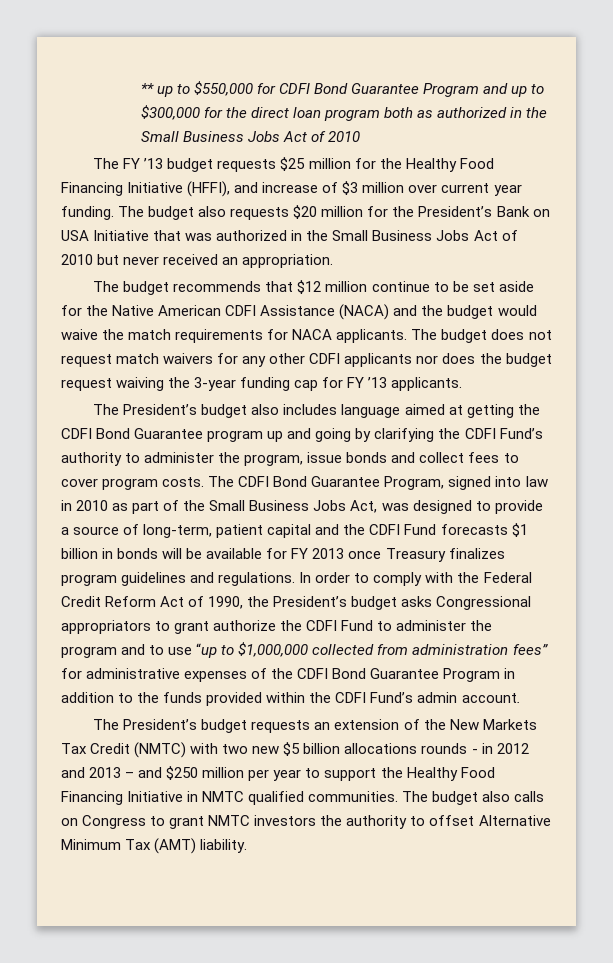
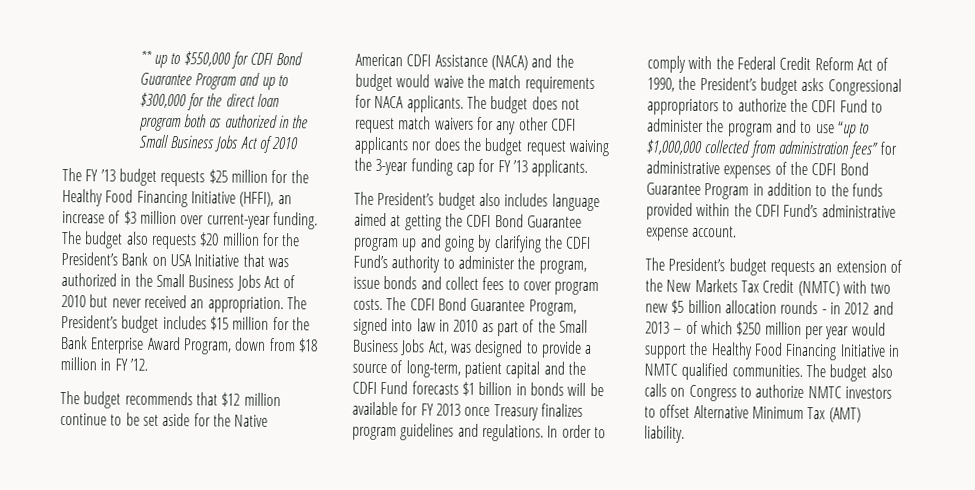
- The FY ’13 budget requests $25 million for the Healthy Food Financing Initiative (HFFI), and increase of $3 million over current year funding.
+ The FY ’13 budget requests $25 million for the Healthy Food Financing Initiative (HFFI), an increase of $3 million over current-year funding.
+ The President’s budget includes $15 million for the Bank Enterprise Award Program, down from $18 million in FY ’12.
- In order to comply with the Federal Credit Reform Act of 1990, the President’s budget asks Congressional appropriators to grant authorize the CDFI Fund to administer the program and to use “up to $1,000,000 collected from administration fees” for administrative expenses of the CDFI Bond Guarantee Program in addition to the funds provided within the CDFI Fund’s admin account.
+ In order to comply with the Federal Credit Reform Act of 1990, the President’s budget asks Congressional appropriators to authorize the CDFI Fund to administer the program and to use “up to $1,000,000 collected from administration fees” for administrative expenses of the CDFI Bond Guarantee Program in addition to the funds provided within the CDFI Fund’s administrative expense account.
- The President’s budget requests an extension of the New Markets Tax Credit (NMTC) with two new $5 billion allocations rounds - in 2012 and 2013 – and $250 million per year to support the Healthy Food Financing Initiative in NMTC qualified communities.
+ The President’s budget requests an extension of the New Markets Tax Credit (NMTC) with two new $5 billion allocation rounds - in 2012 and 2013 – of which $250 million per year would support the Healthy Food Financing Initiative in NMTC qualified communities.
- The budget also calls on Congress to grant NMTC investors the authority to offset Alternative Minimum Tax (AMT) liability.
+ The budget also calls on Congress to authorize NMTC investors to offset Alternative Minimum Tax (AMT) liability.

